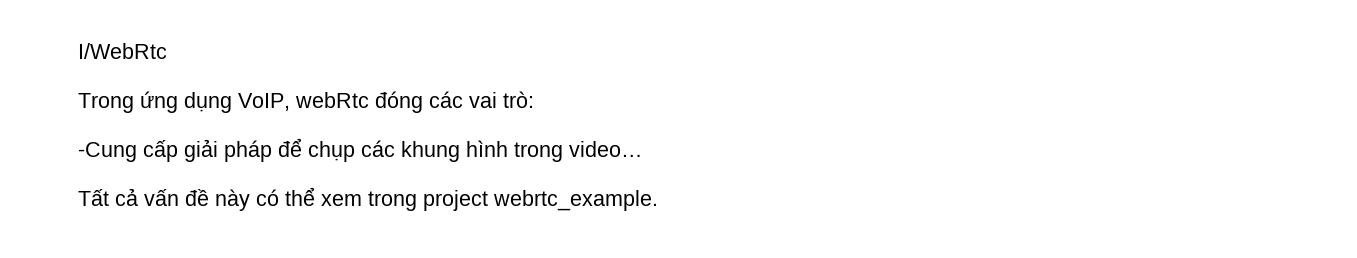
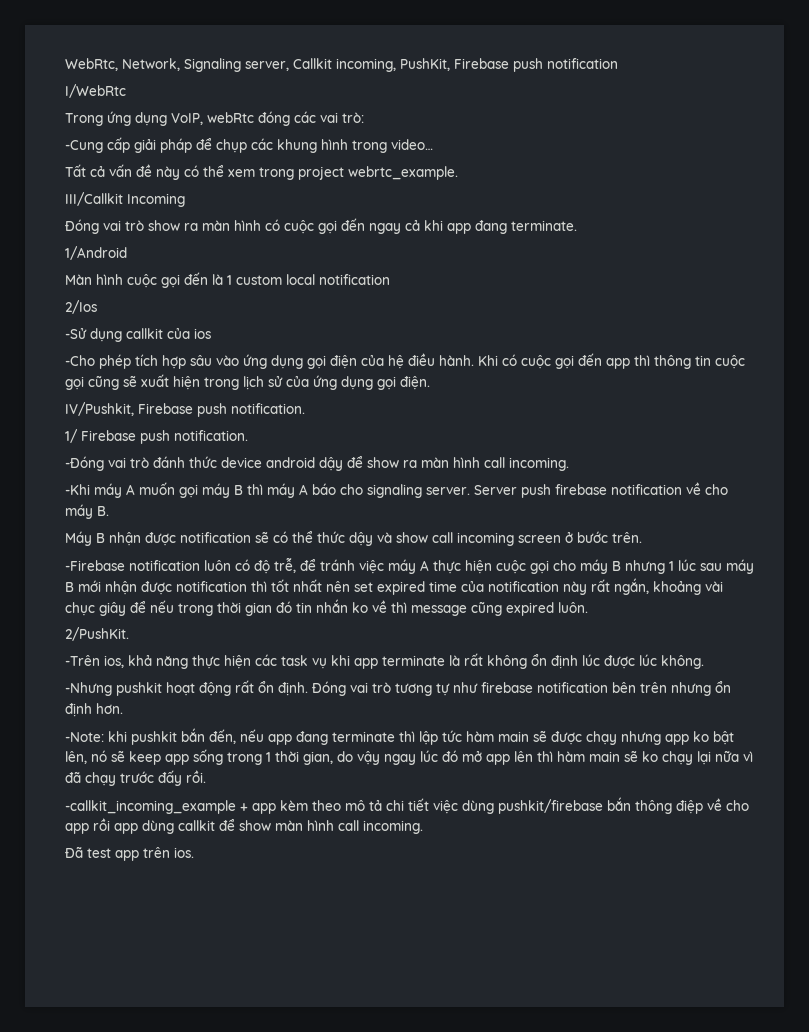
+ WebRtc, Network, Signaling server, Callkit incoming, PushKit, Firebase push notification
+ III/Callkit Incoming
+ Đóng vai trò show ra màn hình có cuộc gọi đến ngay cả khi app đang terminate.
+ 1/Android
+ Màn hình cuộc gọi đến là 1 custom local notification
+ 2/Ios
+ -Sử dụng callkit của ios
+ -Cho phép tích hợp sâu vào ứng dụng gọi điện của hệ điều hành. Khi có cuộc gọi đến app thì thông tin cuộc gọi cũng sẽ xuất hiện trong lịch sử của ứng dụng gọi điện.
+ IV/Pushkit, Firebase push notification.
+ 1/ Firebase push notification.
+ -Đóng vai trò đánh thức device android dậy để show ra màn hình call incoming.
+ -Khi máy A muốn gọi máy B thì máy A báo cho signaling server. Server push firebase notification về cho máy B.
+ Máy B nhận được notification sẽ có thể thức dậy và show call incoming screen ở bước trên.
+ -Firebase notification luôn có độ trễ, để tránh việc máy A thực hiện cuộc gọi cho máy B nhưng 1 lúc sau máy B mới nhận được notification thì tốt nhất nên set expired time của notification này rất ngắn, khoảng vài chục giây để nếu trong thời gian đó tin nhắn ko về thì message cũng expired luôn.
+ 2/PushKit.
+ -Trên ios, khả năng thực hiện các task vụ khi app terminate là rất không ổn định lúc được lúc không.
+ -Nhưng pushkit hoạt động rất ổn định. Đóng vai trò tương tự như firebase notification bên trên nhưng ổn định hơn.
+ -Note: khi pushkit bắn đến, nếu app đang terminate thì lập tức hàm main sẽ được chạy nhưng app ko bật lên, nó sẽ keep app sống trong 1 thời gian, do vậy ngay lúc đó mở app lên thì hàm main sẽ ko chạy lại nữa vì đã chạy trước đấy rồi.
+ -callkit_incoming_example + app kèm theo mô tả chi tiết việc dùng pushkit/firebase bắn thông điệp về cho app rồi app dùng callkit để show màn hình call incoming.
+ Đã test app trên ios.

